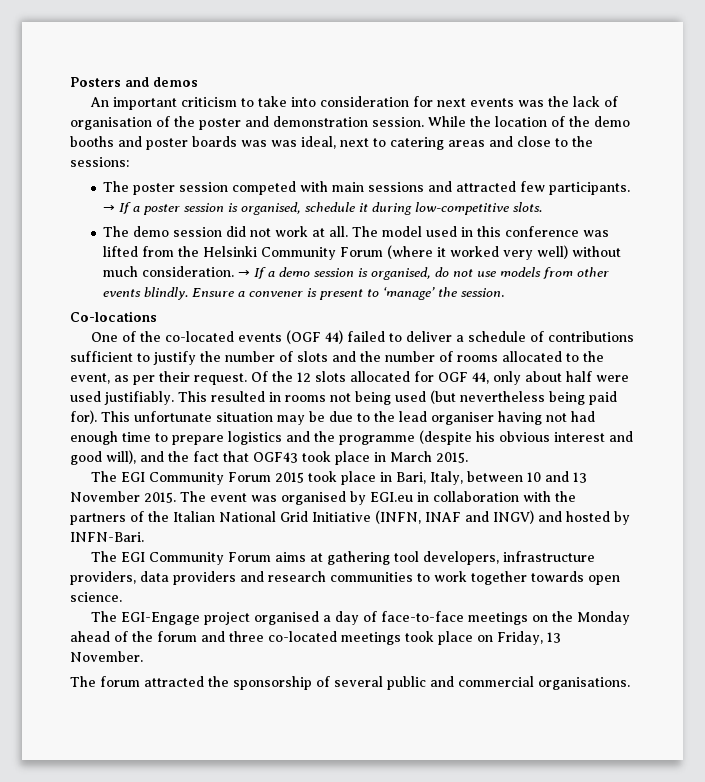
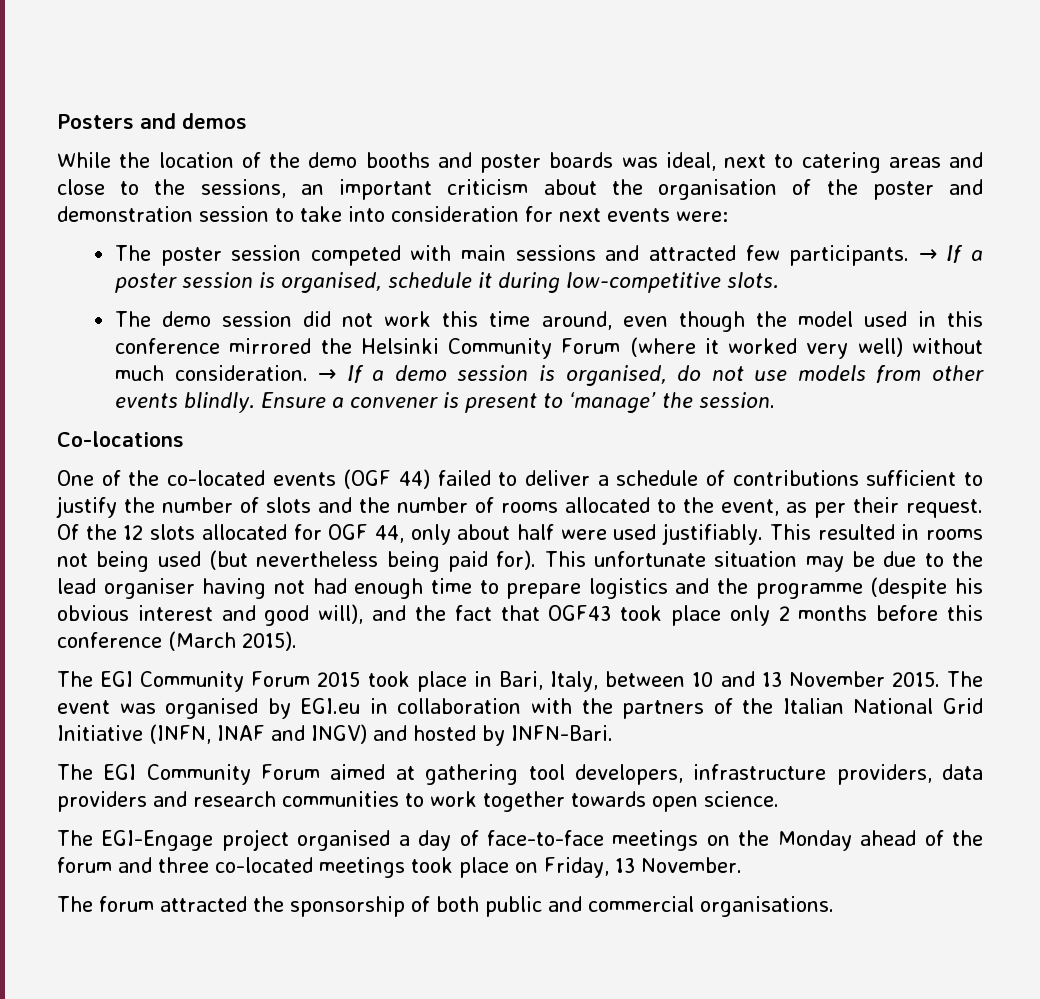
- An important criticism to take into consideration for next events was the lack of organisation of the poster and demonstration session. While the location of the demo booths and poster boards was was ideal, next to catering areas and close to the sessions:
+ While the location of the demo booths and poster boards was ideal, next to catering areas and close to the sessions, an important criticism about the organisation of the poster and demonstration session to take into consideration for next events were:
- The demo session did not work at all. The model used in this conference was lifted from the Helsinki Community Forum (where it worked very well) without much consideration.
+ The demo session did not work this time around, even though the model used in this conference mirrored the Helsinki Community Forum (where it worked very well) without much consideration.
- This unfortunate situation may be due to the lead organiser having not had enough time to prepare logistics and the programme (despite his obvious interest and good will), and the fact that OGF43 took place in March 2015.
+ This unfortunate situation may be due to the lead organiser having not had enough time to prepare logistics and the programme (despite his obvious interest and good will), and the fact that OGF43 took place only 2 months before this conference (March 2015).
- The EGI Community Forum aims at gathering tool developers, infrastructure providers, data providers and research communities to work together towards open science.
+ The EGI Community Forum aimed at gathering tool developers, infrastructure providers, data providers and research communities to work together towards open science.
- The forum attracted the sponsorship of several public and commercial organisations.
+ The forum attracted the sponsorship of both public and commercial organisations.

